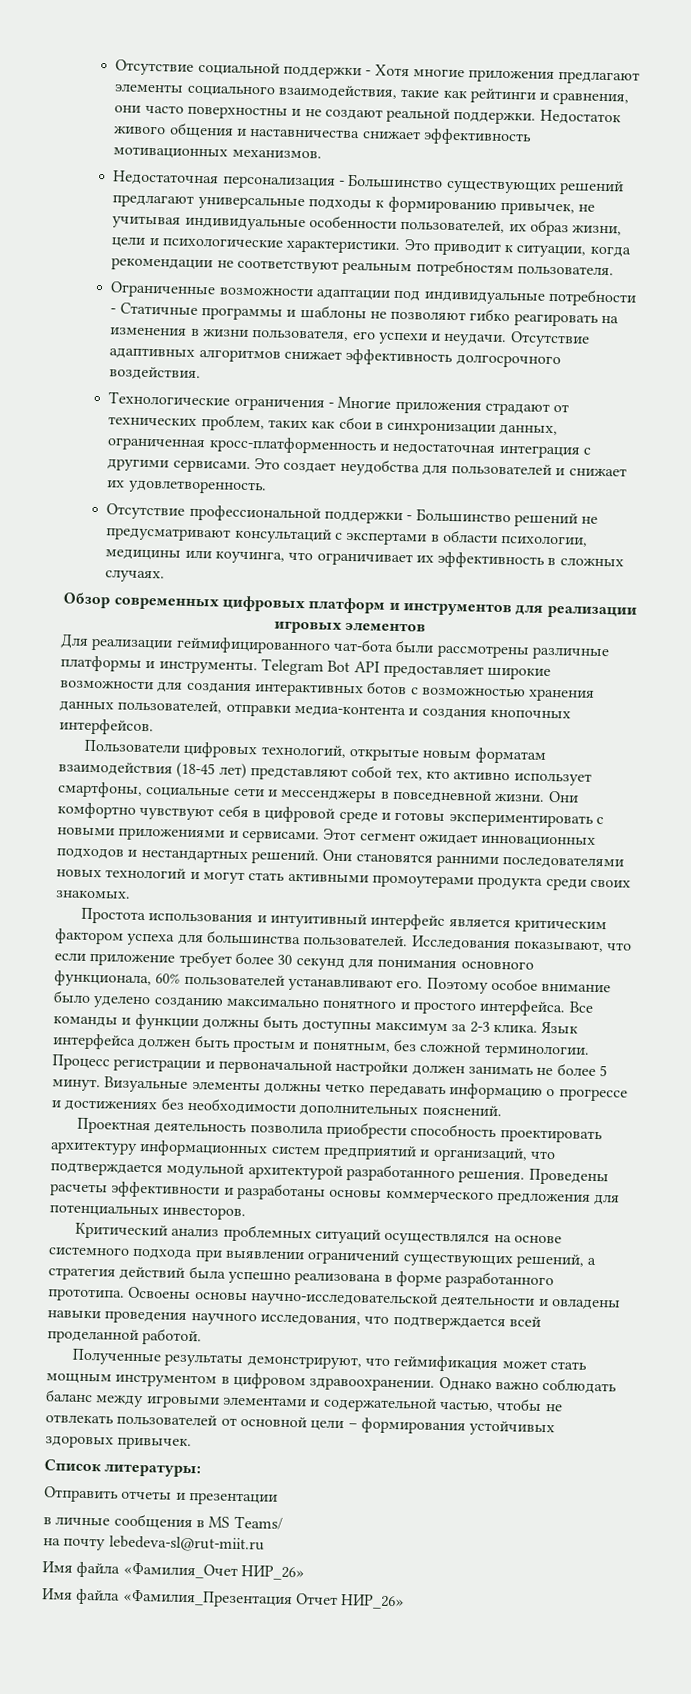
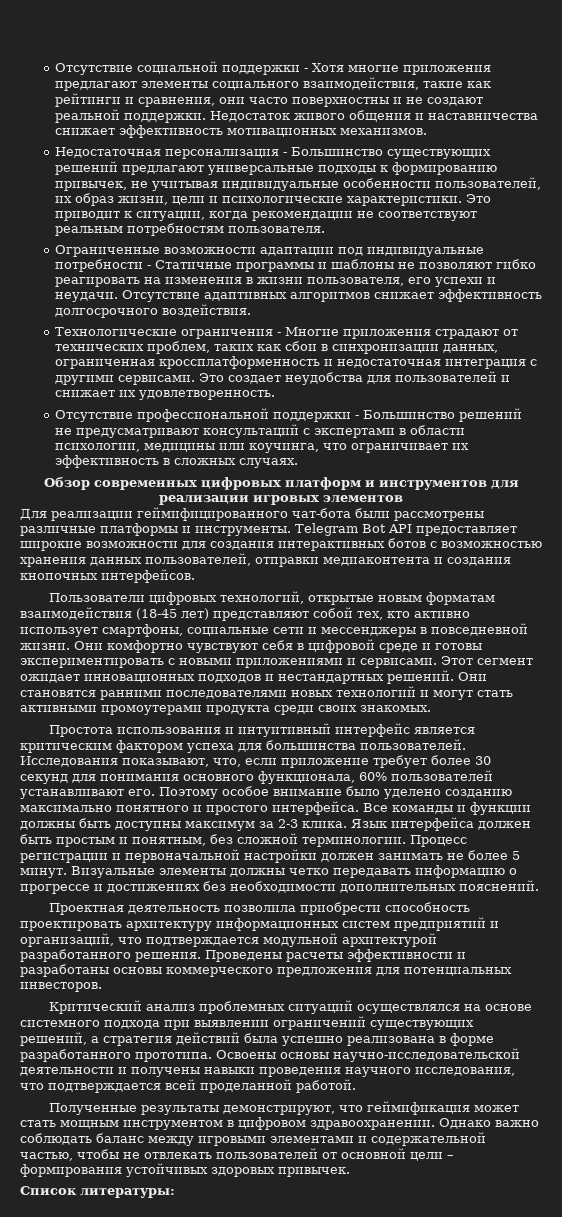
- Технологические ограничения - Многие приложения страдают от технических проблем, таких как сбои в синхронизации данных, ограниченная кросс-платформенность и недостаточная интеграция с другими сервисами.
+ Технологические ограничения - Многие приложения страдают от технических проблем, таких как сбои в синхронизации данных, ограниченная кроссплатформенность и недостаточная интеграция с другими сервисами.
- Telegram Bot API предоставляет широкие возможности для создания интерактивных ботов с возможностью хранения данных пользователей, отправки медиа-контента и создания кнопочных интерфейсов.
+ Telegram Bot API предоставляет широкие возможности для создания интерактивных ботов с возможностью хранения данных пользователей, отправки медиаконтента и создания кнопочных интерфейсов.
- Исследования показывают, что если приложение требует более 30 секунд для понимания основного функционала, 60% пользователей устанавливают его.
+ Исследования показывают, что, если приложение требует более 30 секунд для понимания основного функционала, 60% пользователей устанавливают его.
- Освоены основы научно-исследовательской деятельности и овладены навыки проведения научного исследования, что подтверждается всей проделанной работой.
+ Освоены основы научно-исследовательской деятельности и получены навыки проведения научного исследования, что подтверждается всей проделанной работой.
- Отправить отчеты и презентации
- в личные сообщения в MS Teams/
- на почту lebedeva-sl@rut-miit.ru
- Имя файла «Фамилия_Очет НИР_26»
- Имя файла «Фамилия_Презентация Отчет НИР_26»

